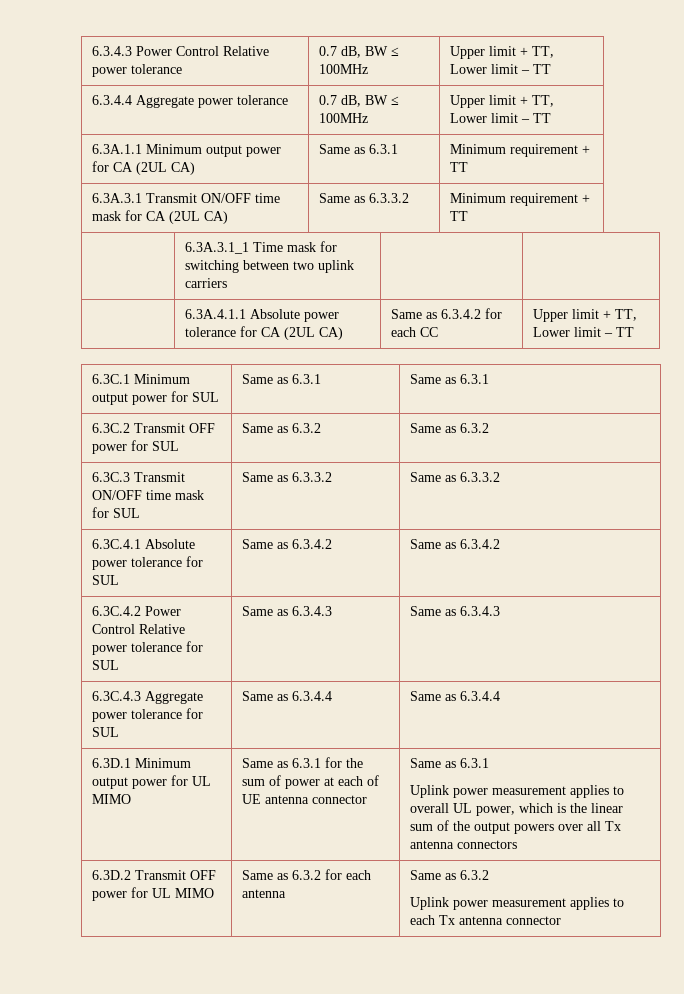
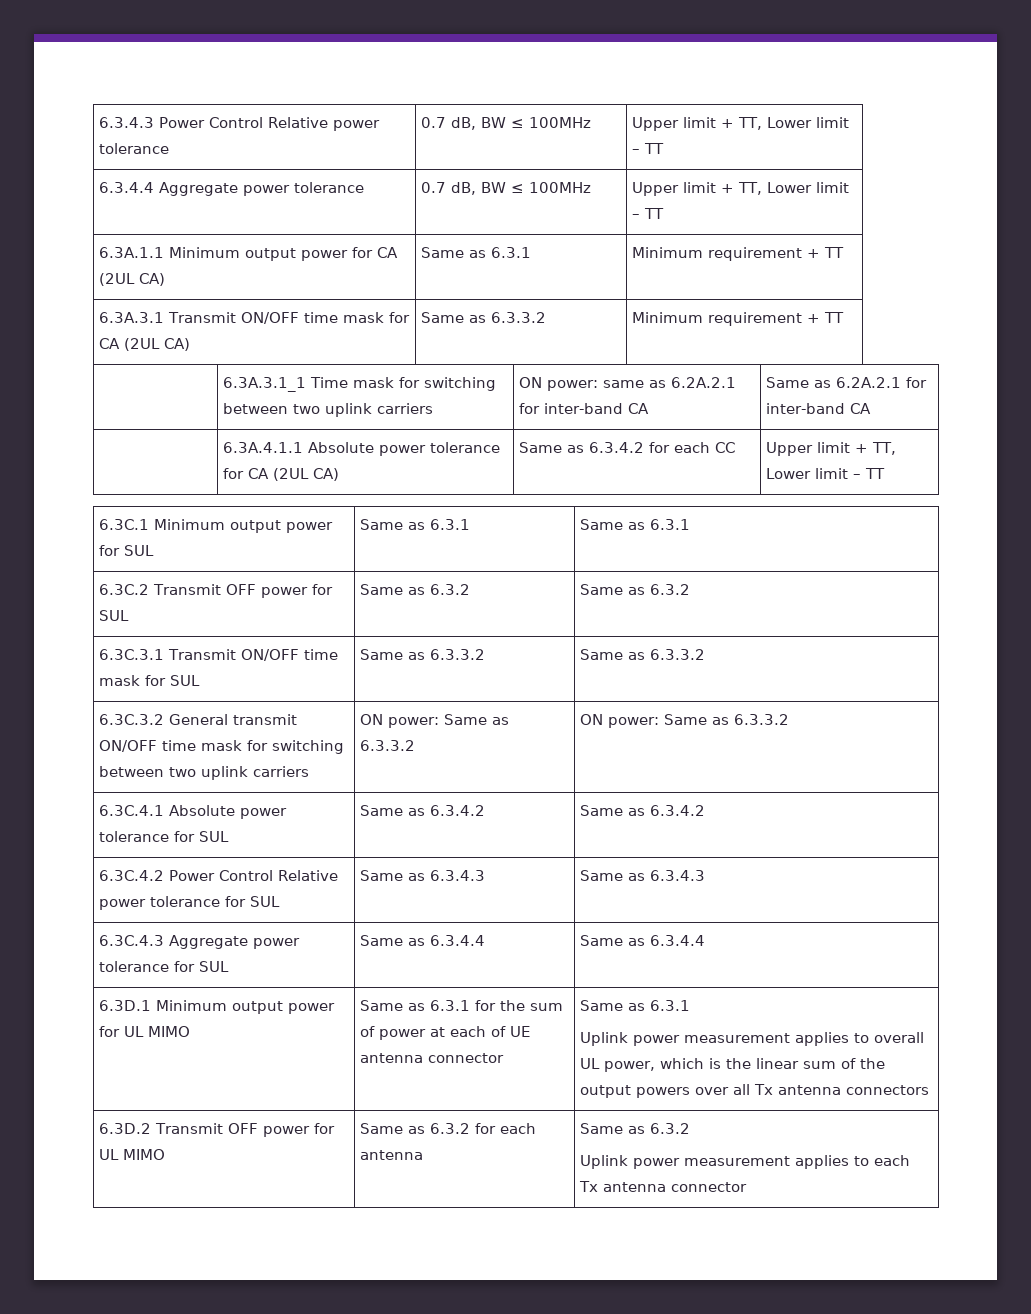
- | 6.3A.3.1_1 Time mask for switching between two uplink carriers | |
+ | 6.3A.3.1_1 Time mask for switching between two uplink carriers | ON power: same as 6.2A.2.1 for inter-band CA | Same as 6.2A.2.1 for inter-band CA
- 6.3C.3 Transmit ON/OFF time mask for SUL | Same as 6.3.3.2 | Same as 6.3.3.2
+ 6.3C.3.1 Transmit ON/OFF time mask for SUL | Same as 6.3.3.2 | Same as 6.3.3.2
+ 6.3C.3.2 General transmit ON/OFF time mask for switching between two uplink carriers | ON power: Same as 6.3.3.2 | ON power: Same as 6.3.3.2

